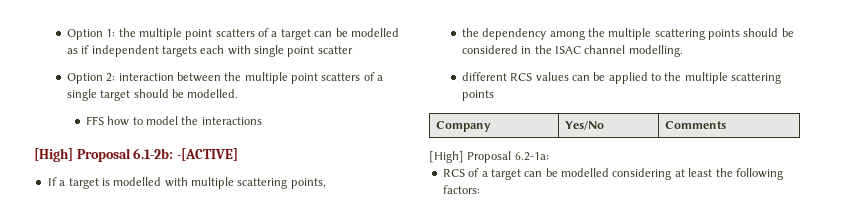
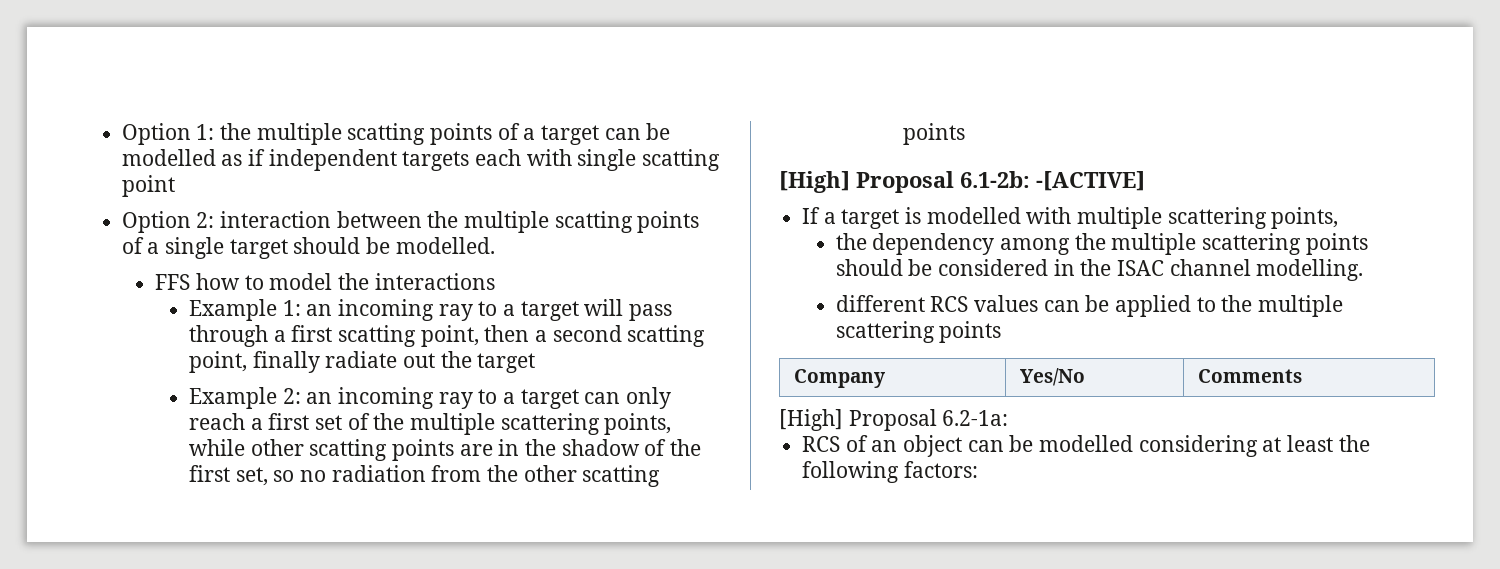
- Option 1: the multiple point scatters of a target can be modelled as if independent targets each with single point scatter
+ Option 1: the multiple scatting points of a target can be modelled as if independent targets each with single scatting point
- Option 2: interaction between the multiple point scatters of a single target should be modelled.
+ Option 2: interaction between the multiple scatting points of a single target should be modelled.
+ Example 1: an incoming ray to a target will pass through a first scatting point, then a second scatting point, finally radiate out the target
+ Example 2: an incoming ray to a target can only reach a first set of the multiple scattering points, while other scatting points are in the shadow of the first set, so no radiation from the other scatting points
- RCS of a target can be modelled considering at least the following factors:
+ RCS of an object can be modelled considering at least the following factors:

